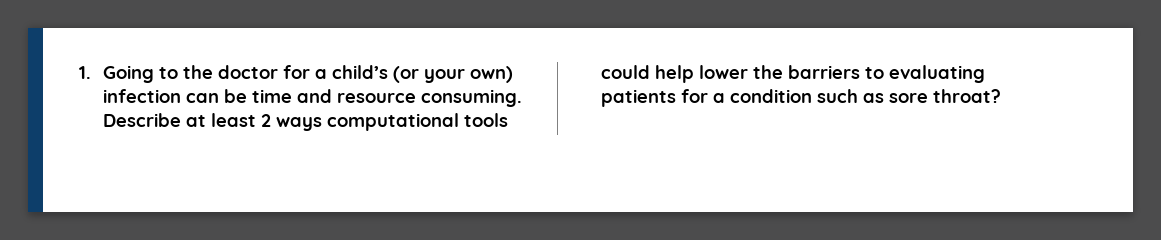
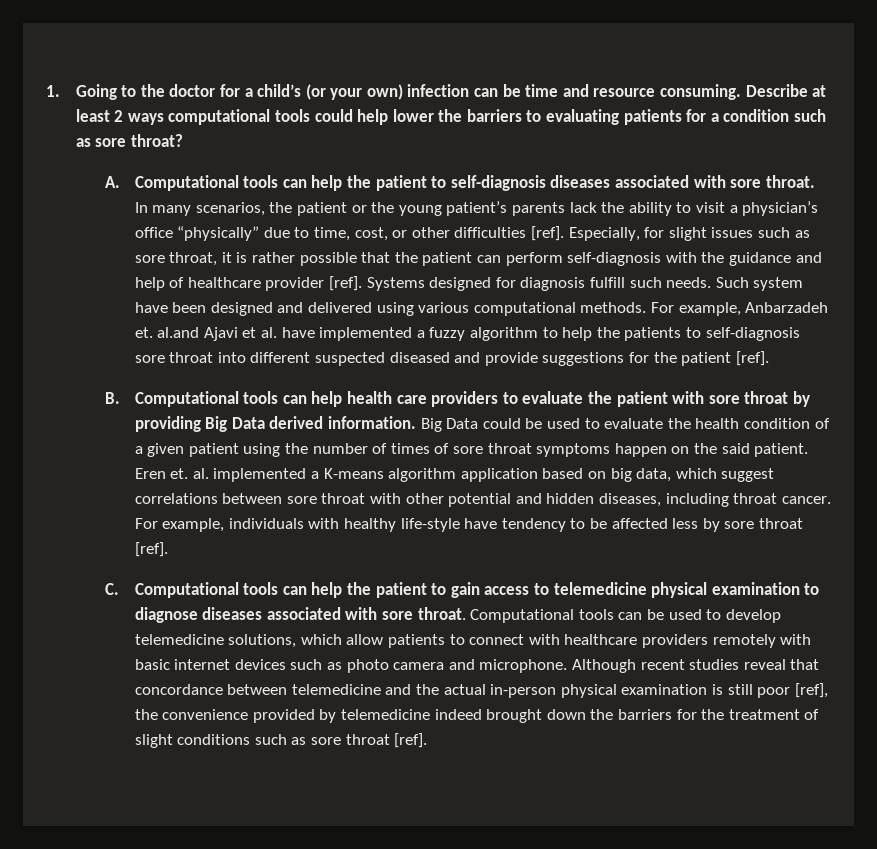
+ A. Computational tools can help the patient to self-diagnosis diseases associated with sore throat. In many scenarios, the patient or the young patient’s parents lack the ability to visit a physician’s office “physically” due to time, cost, or other difficulties [ref]. Especially, for slight issues such as sore throat, it is rather possible that the patient can perform self-diagnosis with the guidance and help of healthcare provider [ref]. Systems designed for diagnosis fulfill such needs. Such system have been designed and delivered using various computational methods. For example, Anbarzadeh et. al.and Ajavi et al. have implemented a fuzzy algorithm to help the patients to self-diagnosis sore throat into different suspected diseased and provide suggestions for the patient [ref].
+ B. Computational tools can help health care providers to evaluate the patient with sore throat by providing Big Data derived information. Big Data could be used to evaluate the health condition of a given patient using the number of times of sore throat symptoms happen on the said patient. Eren et. al. implemented a K-means algorithm application based on big data, which suggest correlations between sore throat with other potential and hidden diseases, including throat cancer. For example, individuals with healthy life-style have tendency to be affected less by sore throat [ref].
+ C. Computational tools can help the patient to gain access to telemedicine physical examination to diagnose diseases associated with sore throat. Computational tools can be used to develop telemedicine solutions, which allow patients to connect with healthcare providers remotely with basic internet devices such as photo camera and microphone. Although recent studies reveal that concordance between telemedicine and the actual in-person physical examination is still poor [ref], the convenience provided by telemedicine indeed brought down the barriers for the treatment of slight conditions such as sore throat [ref].

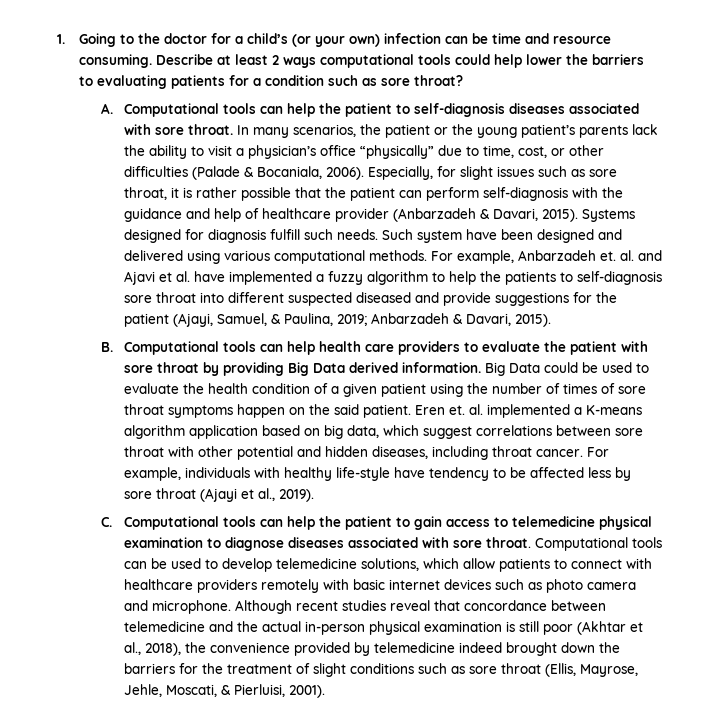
- In many scenarios, the patient or the young patient’s parents lack the ability to visit a physician’s office “physically” due to time, cost, or other difficulties [ref].
+ In many scenarios, the patient or the young patient’s parents lack the ability to visit a physician’s office “physically” due to time, cost, or other difficulties (Palade & Bocaniala, 2006).
- Especially, for slight issues such as sore throat, it is rather possible that the patient can perform self-diagnosis with the guidance and help of healthcare provider [ref].
+ Especially, for slight issues such as sore throat, it is rather possible that the patient can perform self-diagnosis with the guidance and help of healthcare provider (Anbarzadeh & Davari, 2015).
- For example, Anbarzadeh et. al.and Ajavi et al. have implemented a fuzzy algorithm to help the patients to self-diagnosis sore throat into different suspected diseased and provide suggestions for the patient [ref].
+ For example, Anbarzadeh et. al. and Ajavi et al. have implemented a fuzzy algorithm to help the patients to self-diagnosis sore throat into different suspected diseased and provide suggestions for the patient (Ajayi, Samuel, & Paulina, 2019; Anbarzadeh & Davari, 2015).
- For example, individuals with healthy life-style have tendency to be affected less by sore throat [ref].
+ For example, individuals with healthy life-style have tendency to be affected less by sore throat (Ajayi et al., 2019).
- Although recent studies reveal that concordance between telemedicine and the actual in-person physical examination is still poor [ref], the convenience provided by telemedicine indeed brought down the barriers for the treatment of slight conditions such as sore throat [ref].
+ Although recent studies reveal that concordance between telemedicine and the actual in-person physical examination is still poor (Akhtar et al., 2018), the convenience provided by telemedicine indeed brought down the barriers for the treatment of slight conditions such as sore throat (Ellis, Mayrose, Jehle, Moscati, & Pierluisi, 2001).

